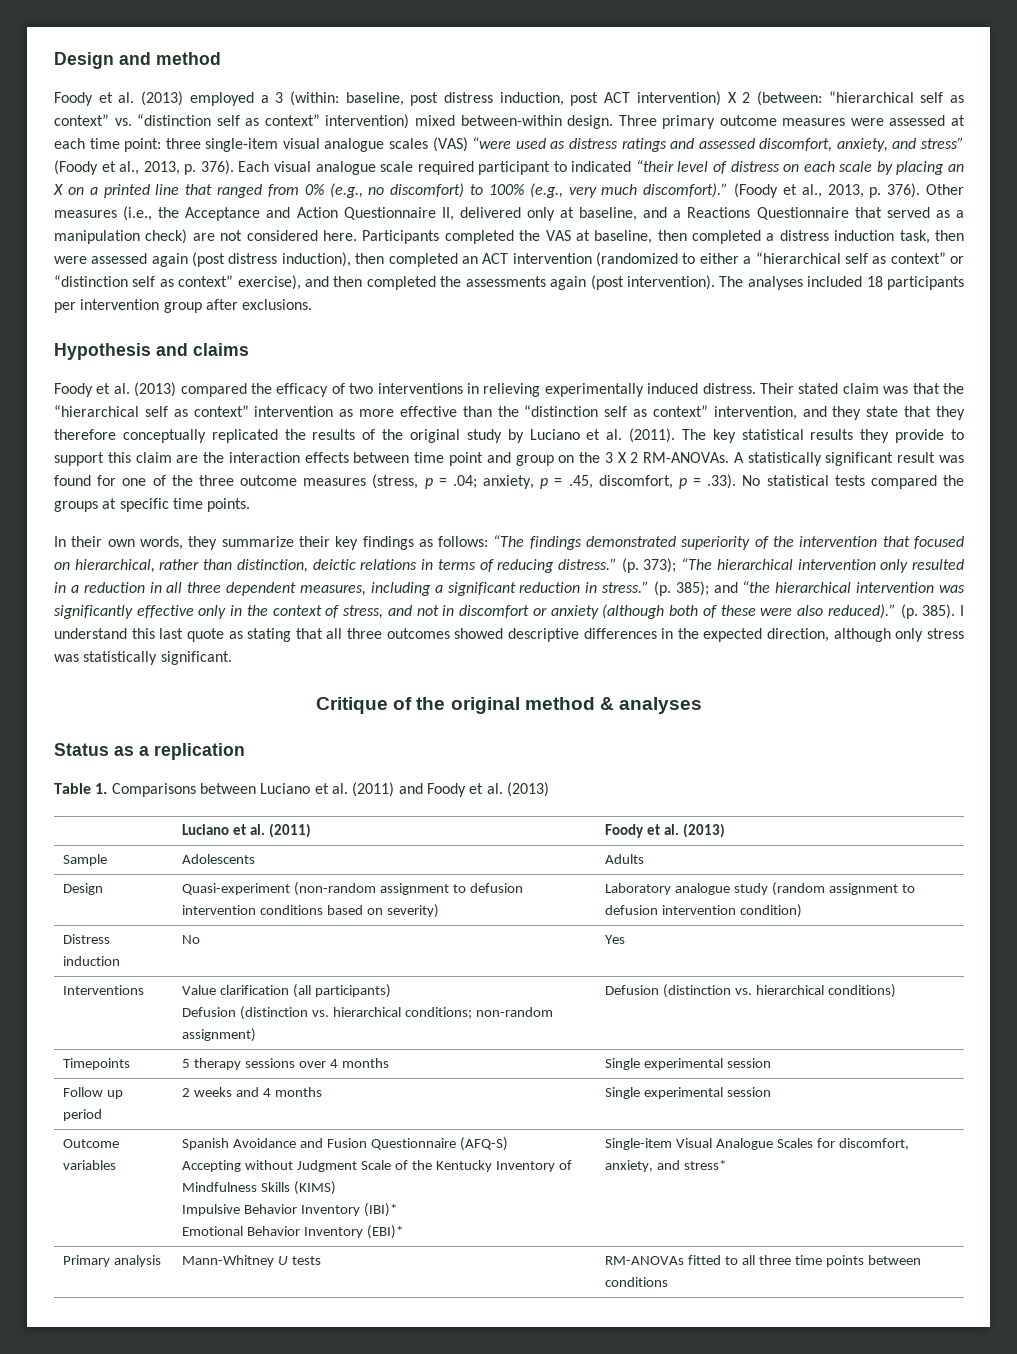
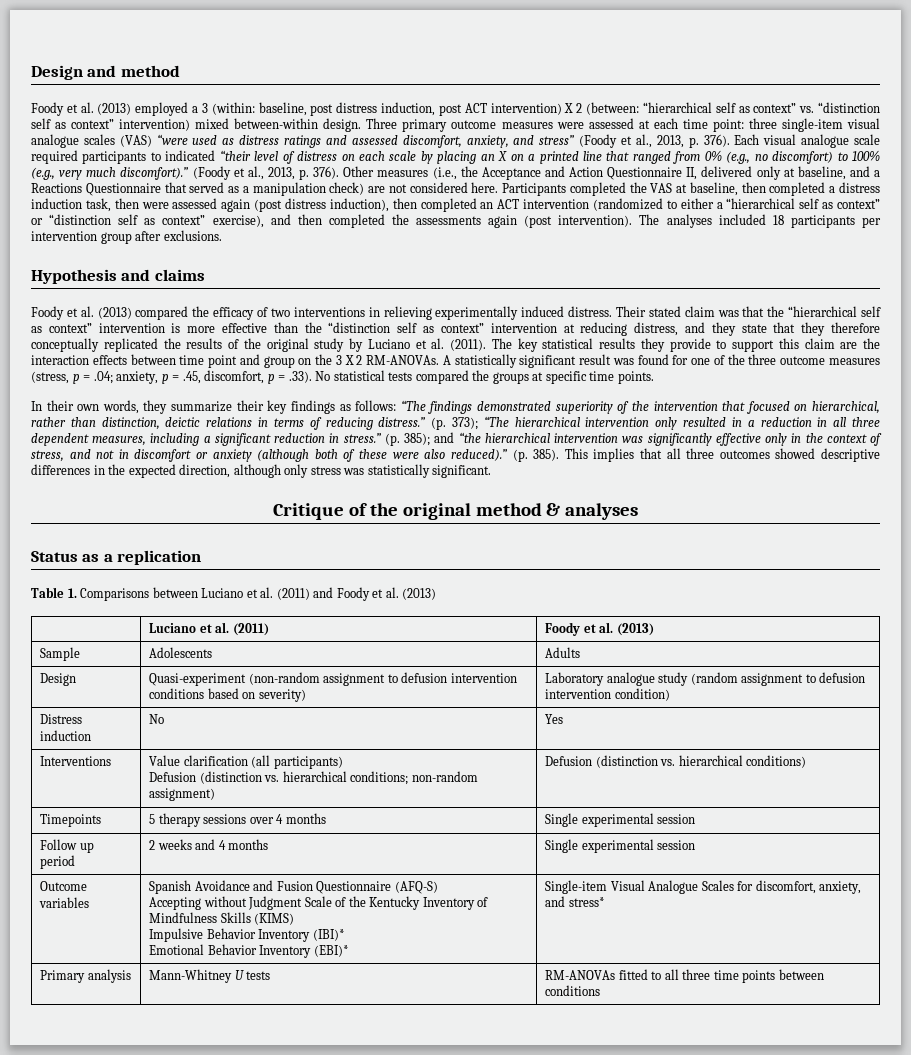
- Each visual analogue scale required participant to indicated “their level of distress on each scale by placing an X on a printed line that ranged from 0% (e.g., no discomfort) to 100% (e.g., very much discomfort).”
+ Each visual analogue scale required participants to indicated “their level of distress on each scale by placing an X on a printed line that ranged from 0% (e.g., no discomfort) to 100% (e.g., very much discomfort).”
- Their stated claim was that the “hierarchical self as context” intervention as more effective than the “distinction self as context” intervention, and they state that they therefore conceptually replicated the results of the original study by Luciano et al. (2011).
+ Their stated claim was that the “hierarchical self as context” intervention is more effective than the “distinction self as context” intervention at reducing distress, and they state that they therefore conceptually replicated the results of the original study by Luciano et al. (2011).
- I understand this last quote as stating that all three outcomes showed descriptive differences in the expected direction, although only stress was statistically significant.
+ This implies that all three outcomes showed descriptive differences in the expected direction, although only stress was statistically significant.

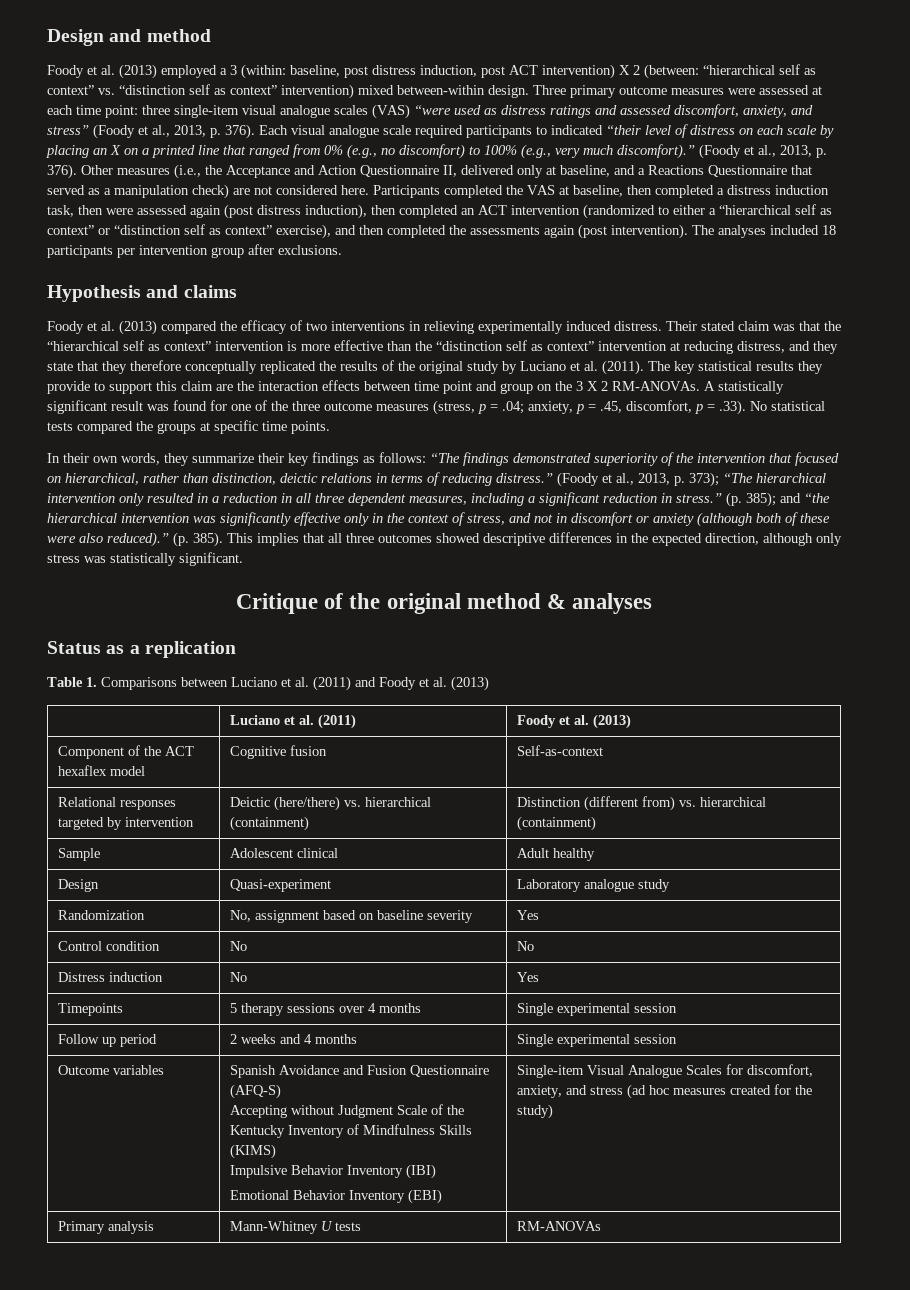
- (p. 373); “The hierarchical intervention only resulted in a reduction in all three dependent measures, including a significant reduction in stress.”
+ (Foody et al., 2013, p. 373); “The hierarchical intervention only resulted in a reduction in all three dependent measures, including a significant reduction in stress.”
- Sample | Adolescents | Adults
- Design | Quasi-experiment (non-random assignment to defusion intervention conditions based on severity) | Laboratory analogue study (random assignment to defusion intervention condition)
+ Component of the ACT hexaflex model | Cognitive fusion | Self-as-context
+ Relational responses targeted by intervention | Deictic (here/there) vs. hierarchical (containment) | Distinction (different from) vs. hierarchical (containment)
+ Sample | Adolescent clinical | Adult healthy
+ Design | Quasi-experiment | Laboratory analogue study
+ Randomization | No, assignment based on baseline severity | Yes
+ Control condition | No | No
  Distress induction | No | Yes
- Interventions | Value clarification (all participants)
- Defusion (distinction vs. hierarchical conditions; non-random assignment) | Defusion (distinction vs. hierarchical conditions)
- Impulsive Behavior Inventory (IBI)*
+ Impulsive Behavior Inventory (IBI)
- Emotional Behavior Inventory (EBI)*
+ Emotional Behavior Inventory (EBI)
- Single-item Visual Analogue Scales for discomfort, anxiety, and stress*
+ Single-item Visual Analogue Scales for discomfort, anxiety, and stress (ad hoc measures created for the study)
- Primary analysis | Mann-Whitney U tests | RM-ANOVAs fitted to all three time points between conditions
+ Primary analysis | Mann-Whitney U tests | RM-ANOVAs

